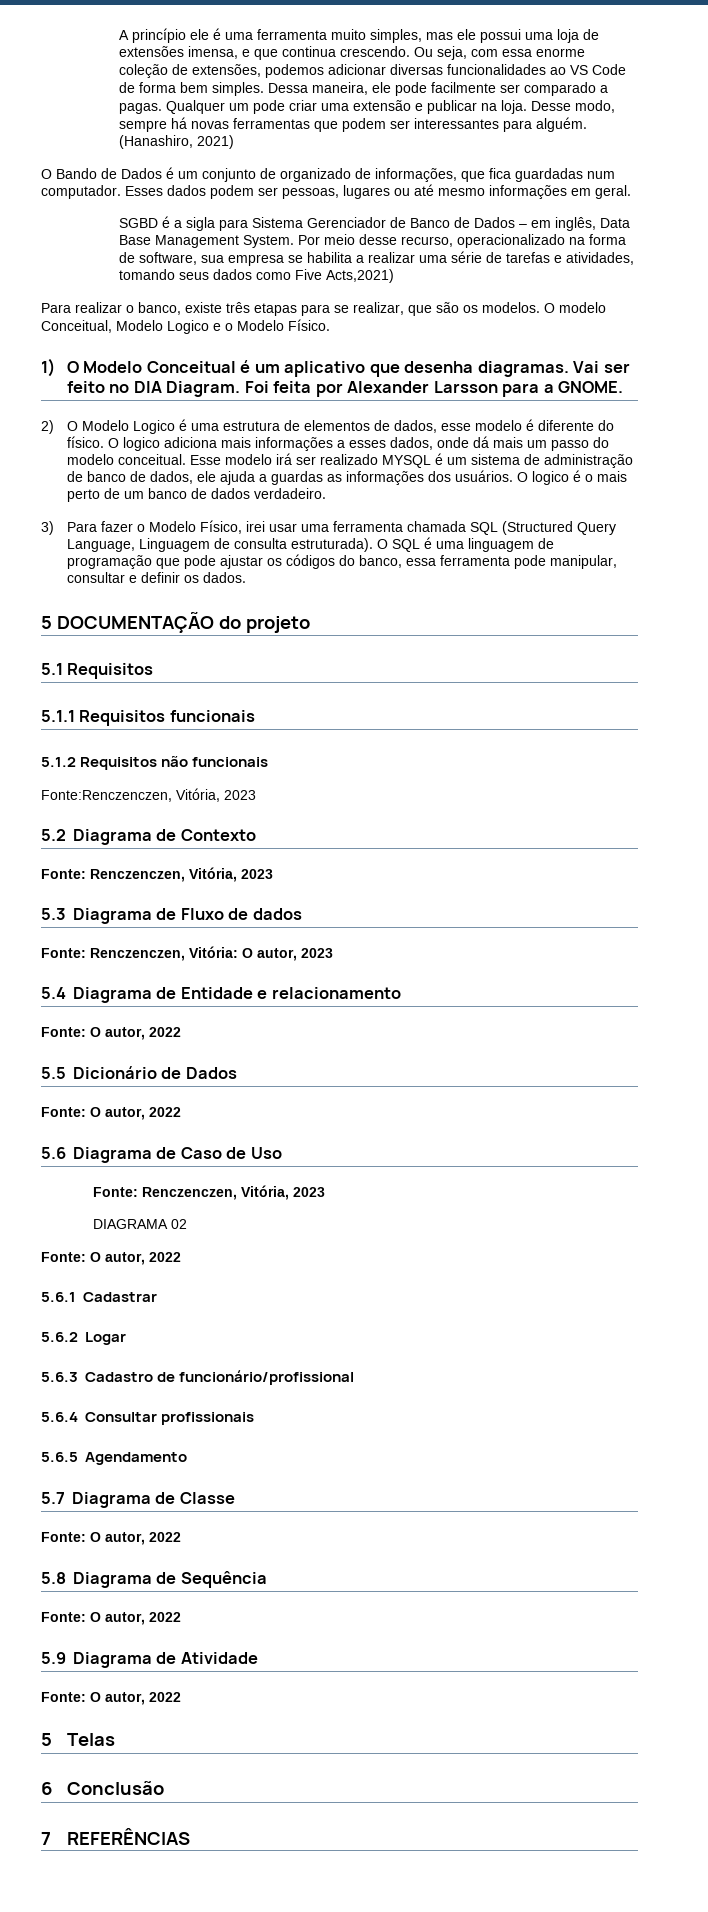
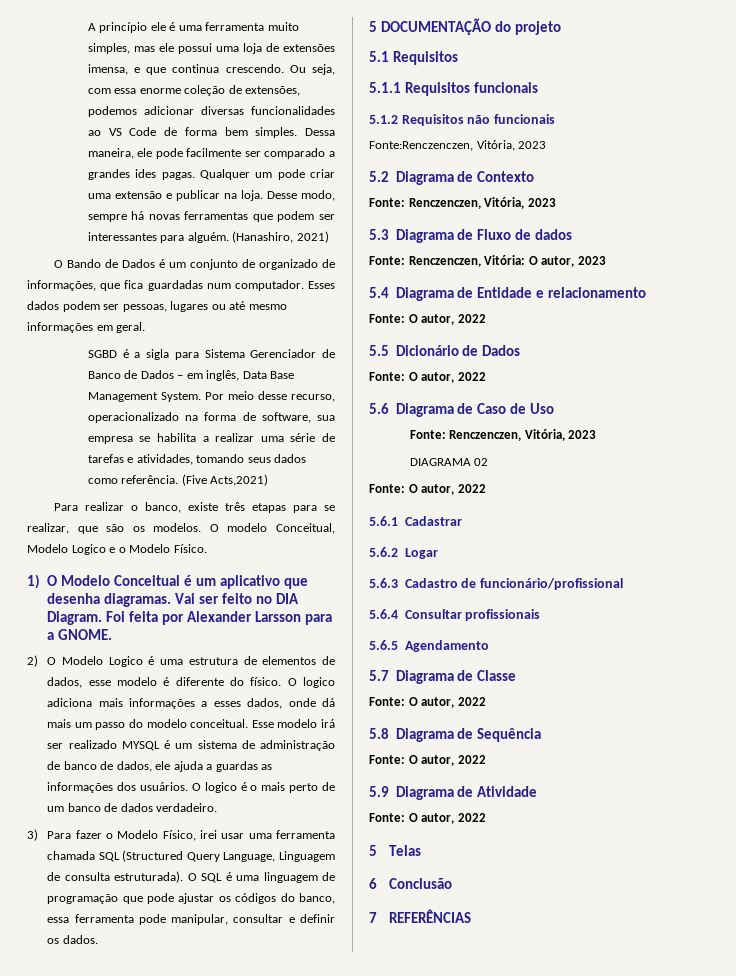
- Dessa maneira, ele pode facilmente ser comparado a pagas.
+ Dessa maneira, ele pode facilmente ser comparado a grandes ides pagas.
- Por meio desse recurso, operacionalizado na forma de software, sua empresa se habilita a realizar uma série de tarefas e atividades, tomando seus dados como Five Acts,2021)
+ Por meio desse recurso, operacionalizado na forma de software, sua empresa se habilita a realizar uma série de tarefas e atividades, tomando seus dados como referência. (Five Acts,2021)

